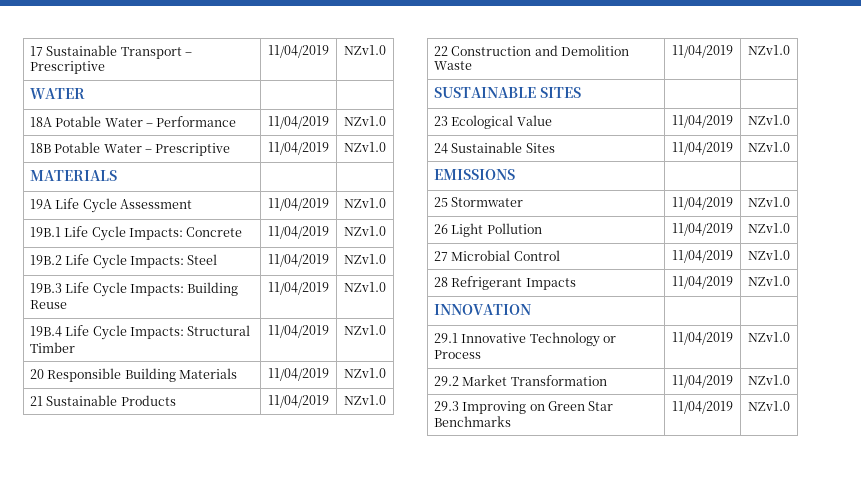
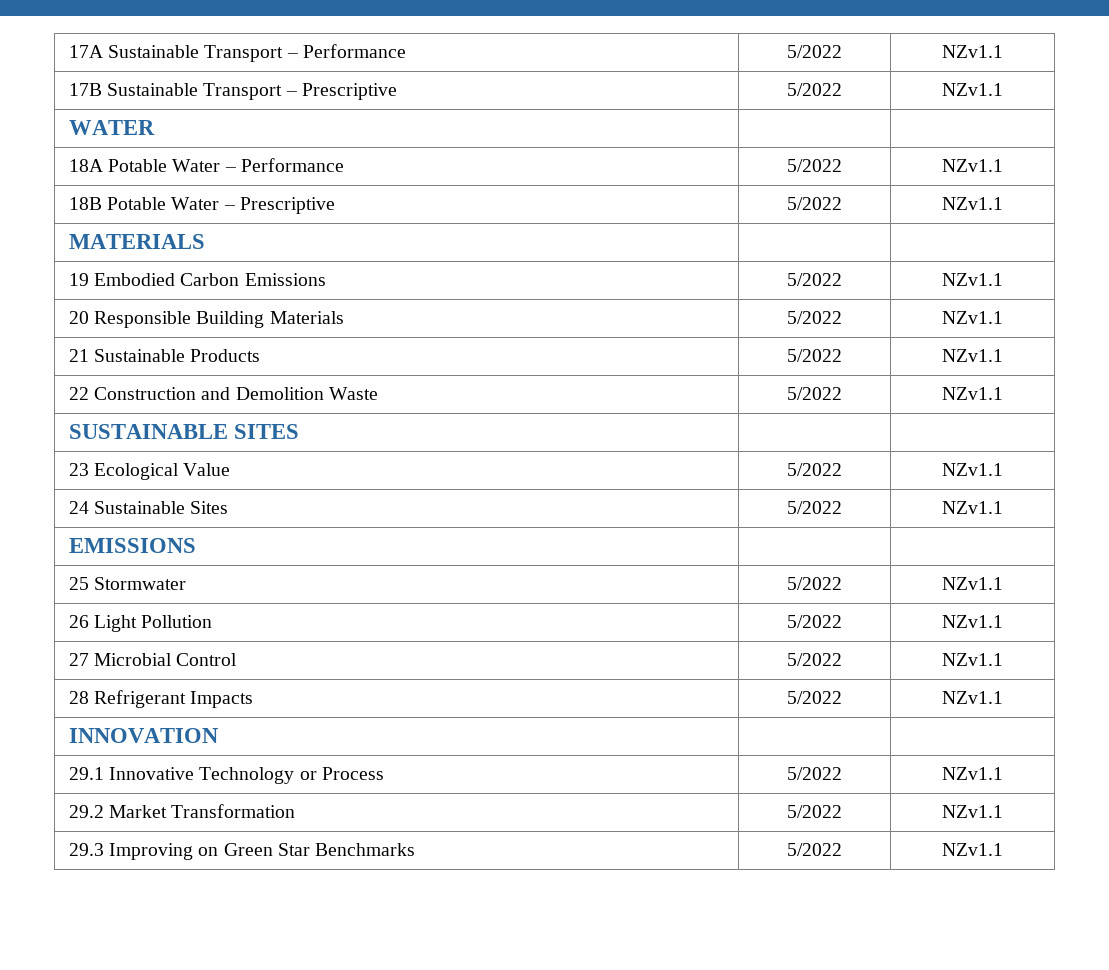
- 17 Sustainable Transport – Prescriptive | 11/04/2019 | NZv1.0
+ 17A Sustainable Transport – Performance | 5/2022 | NZv1.1
+ 17B Sustainable Transport – Prescriptive | 5/2022 | NZv1.1
- 18A Potable Water – Performance | 11/04/2019 | NZv1.0
+ 18A Potable Water – Performance | 5/2022 | NZv1.1
- 18B Potable Water – Prescriptive | 11/04/2019 | NZv1.0
+ 18B Potable Water – Prescriptive | 5/2022 | NZv1.1
- 19A Life Cycle Assessment | 11/04/2019 | NZv1.0
- 19B.1 Life Cycle Impacts: Concrete | 11/04/2019 | NZv1.0
- 19B.2 Life Cycle Impacts: Steel | 11/04/2019 | NZv1.0
- 19B.3 Life Cycle Impacts: Building Reuse | 11/04/2019 | NZv1.0
- 19B.4 Life Cycle Impacts: Structural Timber | 11/04/2019 | NZv1.0
+ 19 Embodied Carbon Emissions | 5/2022 | NZv1.1
- 20 Responsible Building Materials | 11/04/2019 | NZv1.0
+ 20 Responsible Building Materials | 5/2022 | NZv1.1
- 21 Sustainable Products | 11/04/2019 | NZv1.0
+ 21 Sustainable Products | 5/2022 | NZv1.1
- 22 Construction and Demolition Waste | 11/04/2019 | NZv1.0
+ 22 Construction and Demolition Waste | 5/2022 | NZv1.1
- 23 Ecological Value | 11/04/2019 | NZv1.0
+ 23 Ecological Value | 5/2022 | NZv1.1
- 24 Sustainable Sites | 11/04/2019 | NZv1.0
+ 24 Sustainable Sites | 5/2022 | NZv1.1
- 25 Stormwater | 11/04/2019 | NZv1.0
+ 25 Stormwater | 5/2022 | NZv1.1
- 26 Light Pollution | 11/04/2019 | NZv1.0
+ 26 Light Pollution | 5/2022 | NZv1.1
- 27 Microbial Control | 11/04/2019 | NZv1.0
+ 27 Microbial Control | 5/2022 | NZv1.1
- 28 Refrigerant Impacts | 11/04/2019 | NZv1.0
+ 28 Refrigerant Impacts | 5/2022 | NZv1.1
- 29.1 Innovative Technology or Process | 11/04/2019 | NZv1.0
+ 29.1 Innovative Technology or Process | 5/2022 | NZv1.1
- 29.2 Market Transformation | 11/04/2019 | NZv1.0
+ 29.2 Market Transformation | 5/2022 | NZv1.1
- 29.3 Improving on Green Star Benchmarks | 11/04/2019 | NZv1.0
+ 29.3 Improving on Green Star Benchmarks | 5/2022 | NZv1.1

